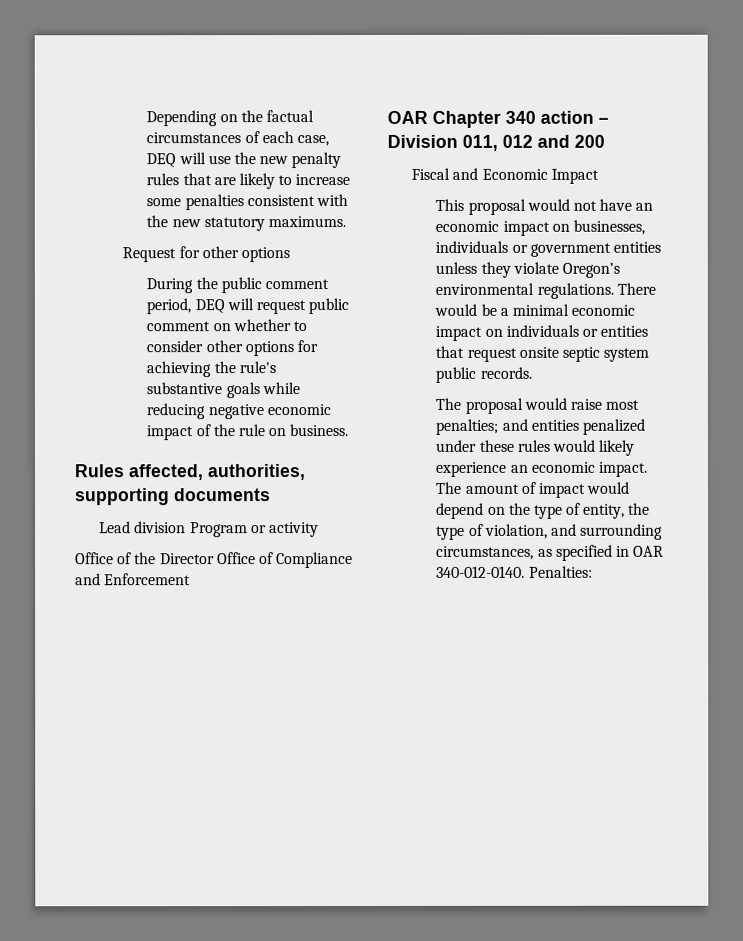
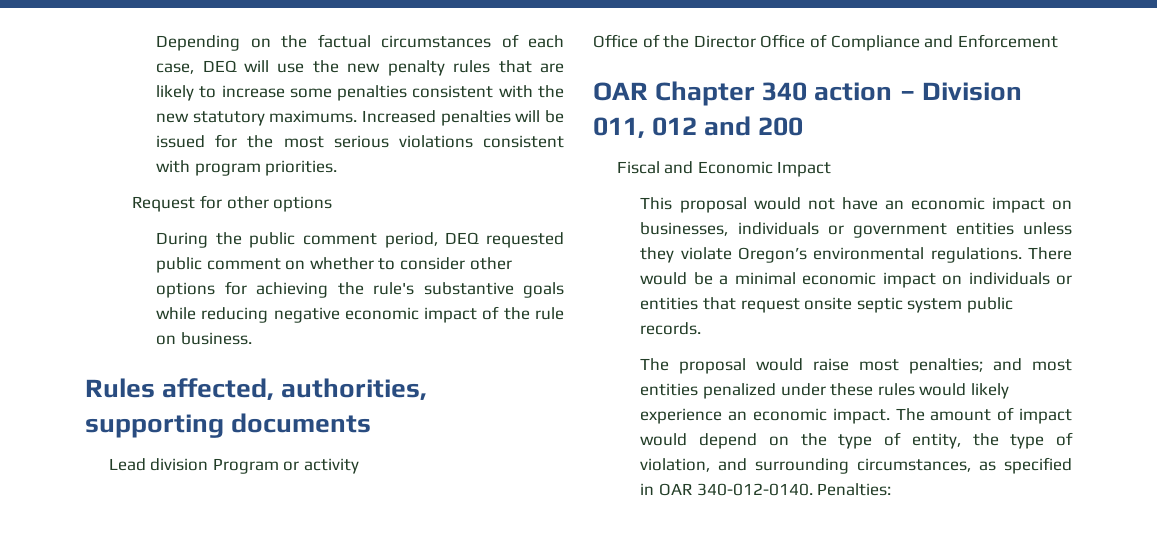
+ Increased penalties will be issued for the most serious violations consistent with program priorities.
- During the public comment period, DEQ will request public comment on whether to consider other options for achieving the rule's substantive goals while reducing negative economic impact of the rule on business.
+ During the public comment period, DEQ requested public comment on whether to consider other options for achieving the rule's substantive goals while reducing negative economic impact of the rule on business.
- The proposal would raise most penalties; and entities penalized under these rules would likely experience an economic impact.
+ The proposal would raise most penalties; and most entities penalized under these rules would likely experience an economic impact.

